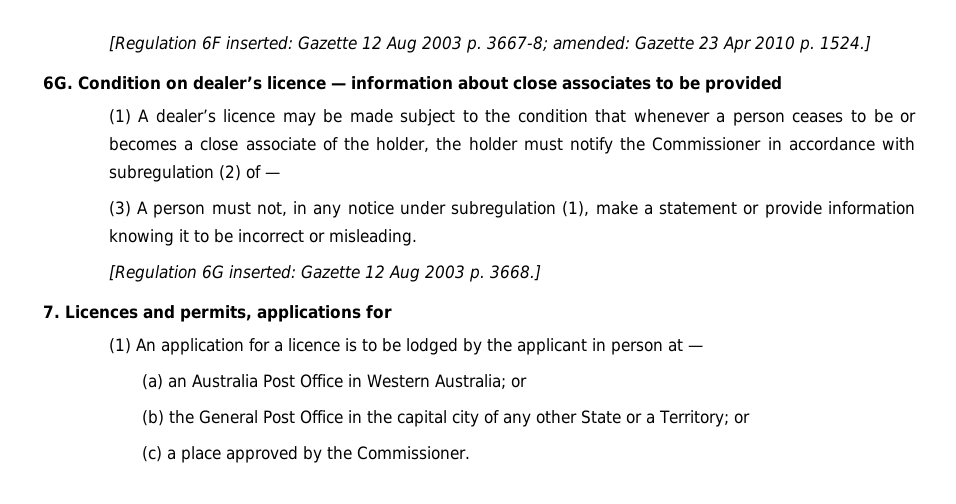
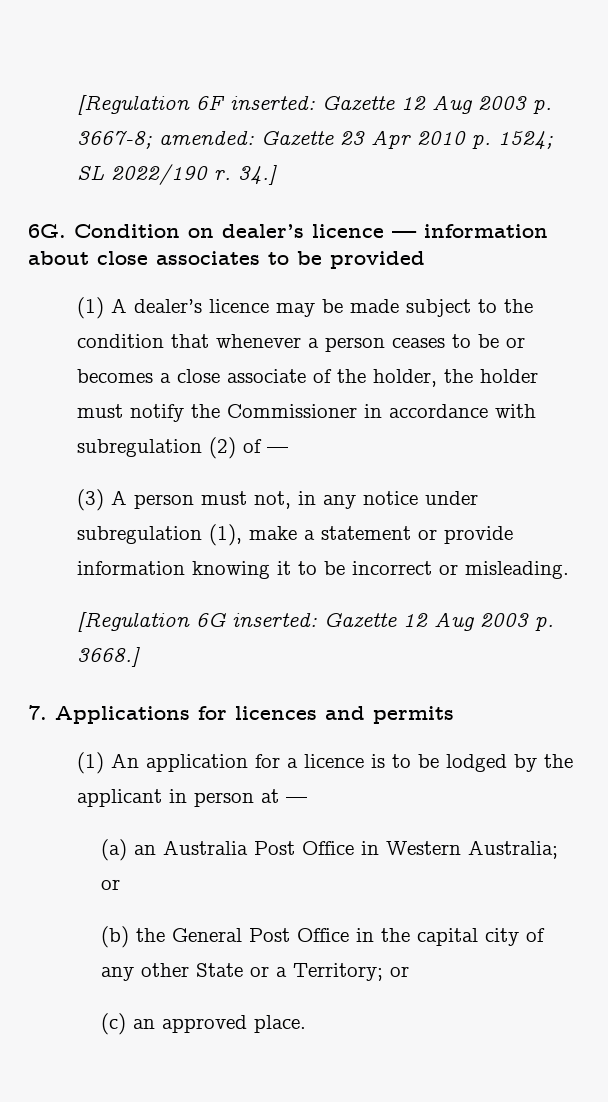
- [Regulation 6F inserted: Gazette 12 Aug 2003 p. 3667-8; amended: Gazette 23 Apr 2010 p. 1524.]
+ [Regulation 6F inserted: Gazette 12 Aug 2003 p. 3667-8; amended: Gazette 23 Apr 2010 p. 1524; SL 2022/190 r. 34.]
- 7. Licences and permits, applications for
+ 7. Applications for licences and permits
- (c) a place approved by the Commissioner.
+ (c) an approved place.

